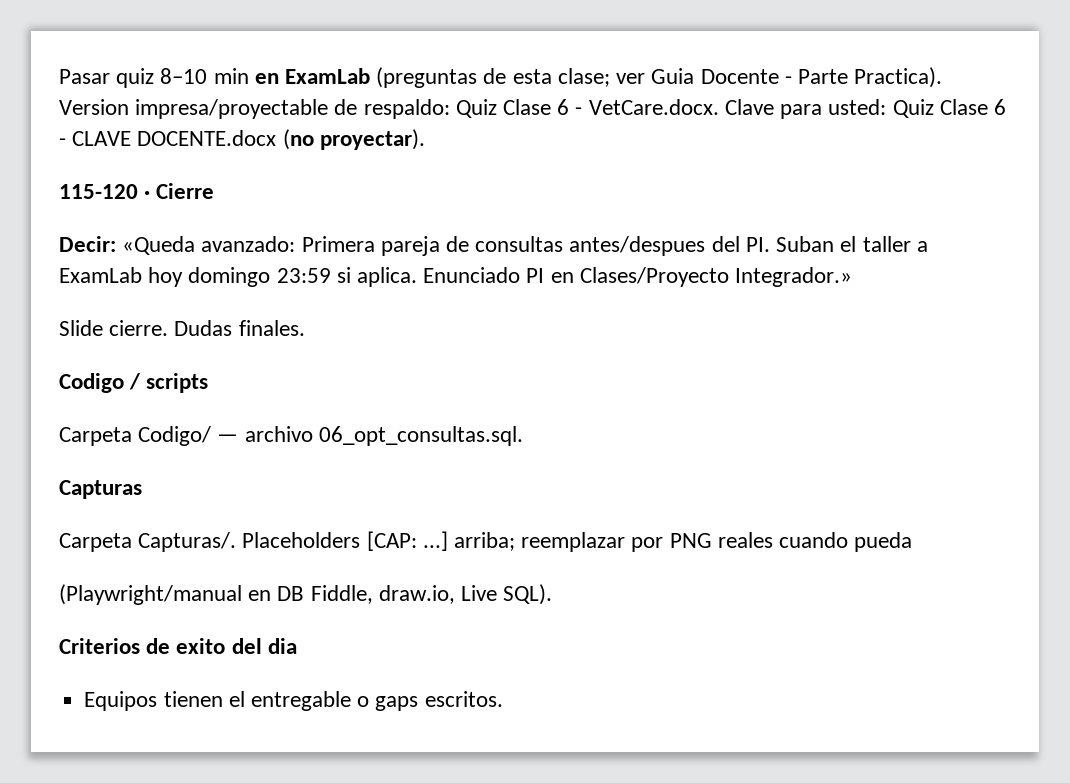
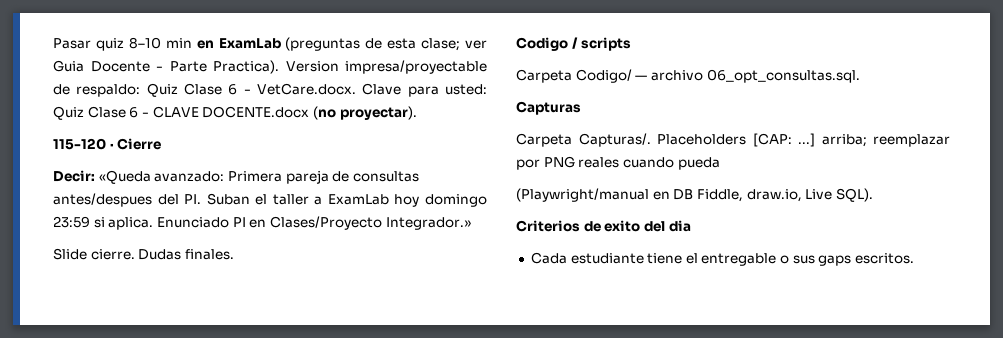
- Equipos tienen el entregable o gaps escritos.
+ Cada estudiante tiene el entregable o sus gaps escritos.

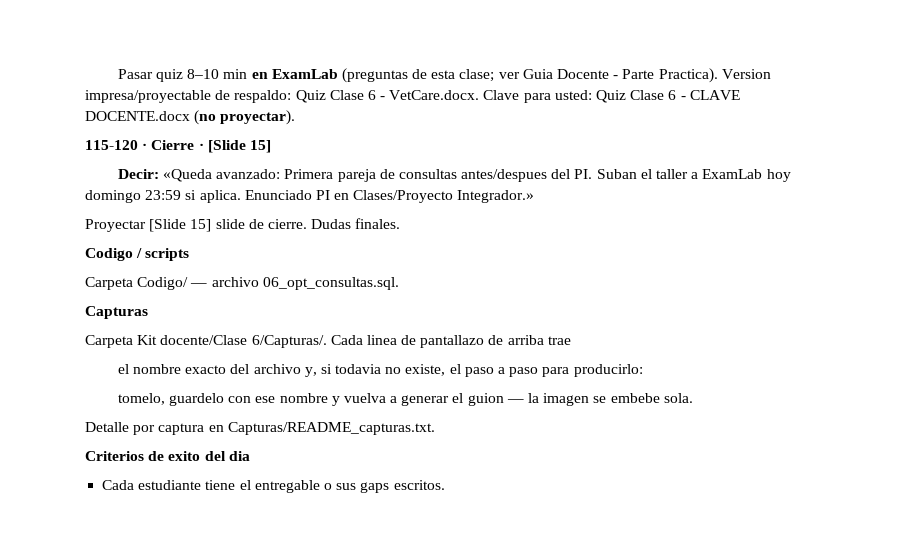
- 115-120 · Cierre
+ 115-120 · Cierre · [Slide 15]
- Slide cierre.
+ Proyectar [Slide 15] slide de cierre.
- Carpeta Capturas/. Placeholders [CAP: ...] arriba; reemplazar por PNG reales cuando pueda
- (Playwright/manual en DB Fiddle, draw.io, Live SQL).
+ Carpeta Kit docente/Clase 6/Capturas/. Cada linea de pantallazo de arriba trae
+ el nombre exacto del archivo y, si todavia no existe, el paso a paso para producirlo:
+ tomelo, guardelo con ese nombre y vuelva a generar el guion — la imagen se embebe sola.
+ Detalle por captura en Capturas/README_capturas.txt.

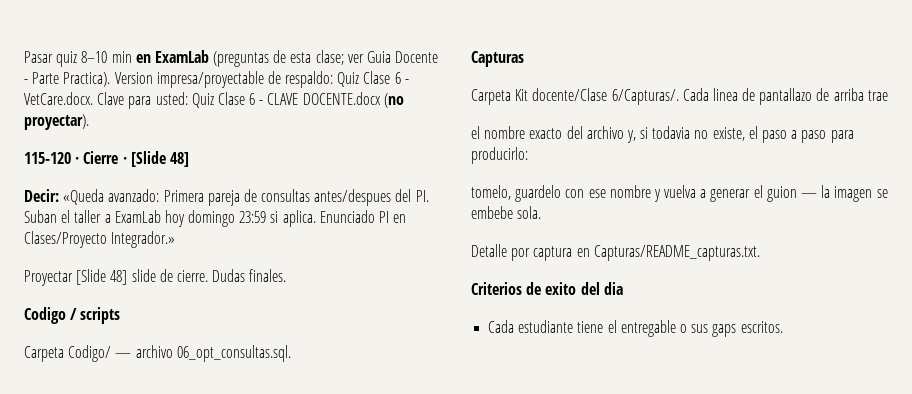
- 115-120 · Cierre · [Slide 15]
+ 115-120 · Cierre · [Slide 48]
- Proyectar [Slide 15] slide de cierre.
+ Proyectar [Slide 48] slide de cierre.

